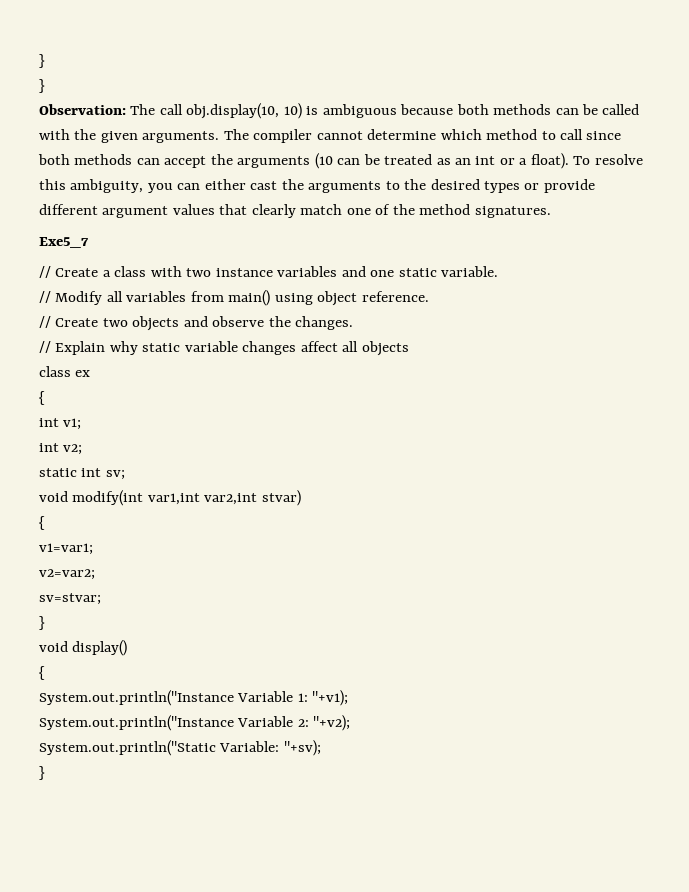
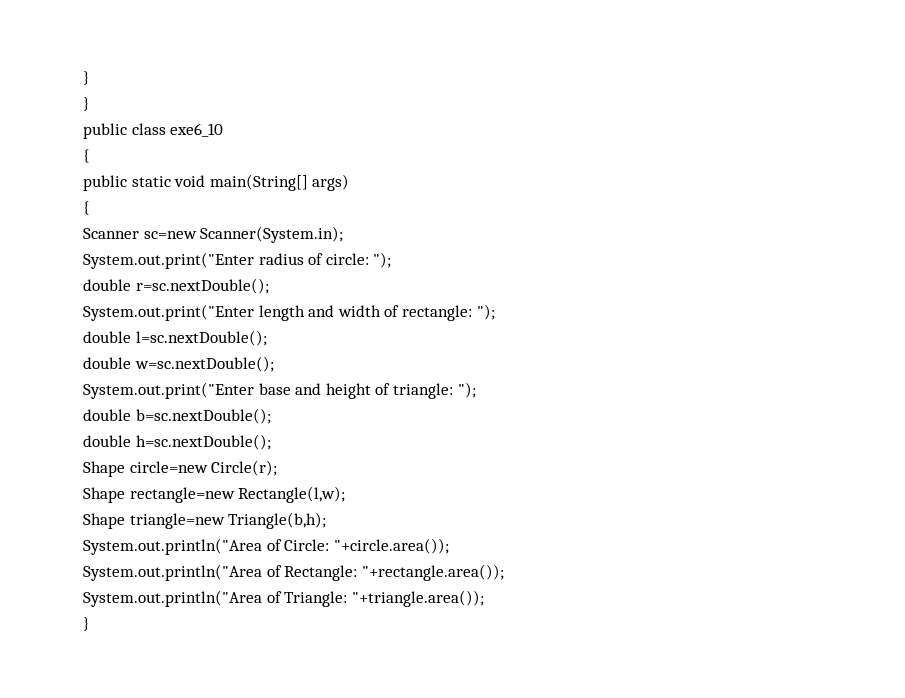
- Observation: The call obj.display(10, 10) is ambiguous because both methods can be called with the given arguments. The compiler cannot determine which method to call since both methods can accept the arguments (10 can be treated as an int or a float). To resolve this ambiguity, you can either cast the arguments to the desired types or provide different argument values that clearly match one of the method signatures.
- Exe5_7
- // Create a class with two instance variables and one static variable.
- // Modify all variables from main() using object reference.
- // Create two objects and observe the changes.
- // Explain why static variable changes affect all objects
- class ex
+ public class exe6_10
  {
- int v1;
- int v2;
- static int sv;
- void modify(int var1,int var2,int stvar)
+ public static void main(String[] args)
  {
- v1=var1;
- v2=var2;
- sv=stvar;
- }
- void display()
- {
- System.out.println("Instance Variable 1: "+v1);
- System.out.println("Instance Variable 2: "+v2);
- System.out.println("Static Variable: "+sv);
+ Scanner sc=new Scanner(System.in);
+ System.out.print("Enter radius of circle: ");
+ double r=sc.nextDouble();
+ System.out.print("Enter length and width of rectangle: ");
+ double l=sc.nextDouble();
+ double w=sc.nextDouble();
+ System.out.print("Enter base and height of triangle: ");
+ double b=sc.nextDouble();
+ double h=sc.nextDouble();
+ Shape circle=new Circle(r);
+ Shape rectangle=new Rectangle(l,w);
+ Shape triangle=new Triangle(b,h);
+ System.out.println("Area of Circle: "+circle.area());
+ System.out.println("Area of Rectangle: "+rectangle.area());
+ System.out.println("Area of Triangle: "+triangle.area());

